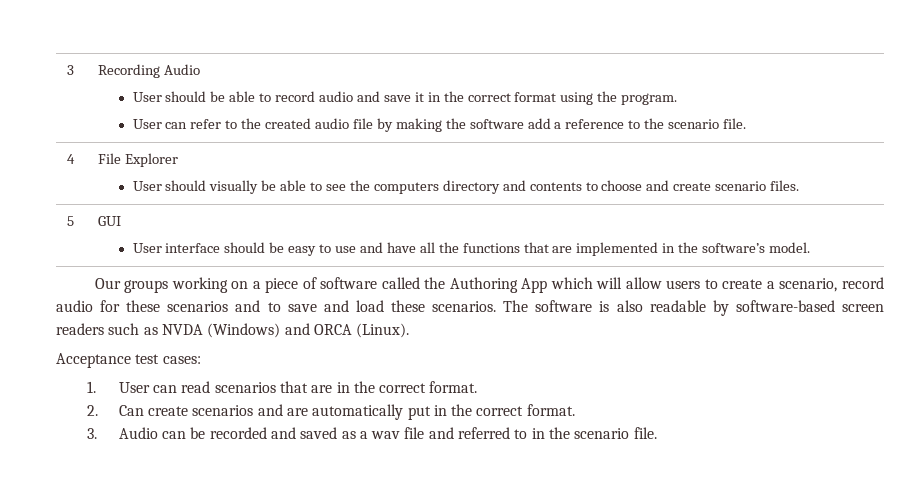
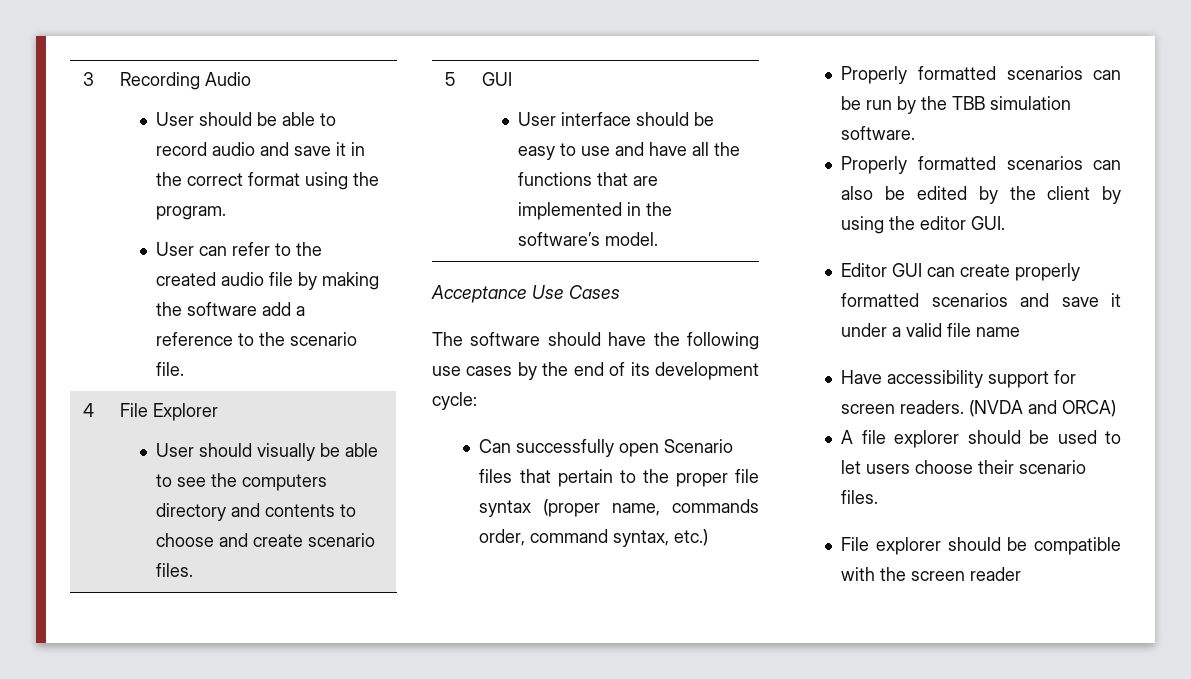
- Our groups working on a piece of software called the Authoring App which will allow users to create a scenario, record audio for these scenarios and to save and load these scenarios. The software is also readable by software-based screen readers such as NVDA (Windows) and ORCA (Linux).
- Acceptance test cases:
- 1. User can read scenarios that are in the correct format.
- 2. Can create scenarios and are automatically put in the correct format.
- 3. Audio can be recorded and saved as a wav file and referred to in the scenario file.
+ Acceptance Use Cases
+ The software should have the following use cases by the end of its development cycle:
+ Can successfully open Scenario files that pertain to the proper file syntax (proper name, commands order, command syntax, etc.)
+ Properly formatted scenarios can be run by the TBB simulation software.
+ Properly formatted scenarios can also be edited by the client by using the editor GUI.
+ Editor GUI can create properly formatted scenarios and save it under a valid file name
+ Have accessibility support for screen readers. (NVDA and ORCA)
+ A file explorer should be used to let users choose their scenario files.
+ File explorer should be compatible with the screen reader

